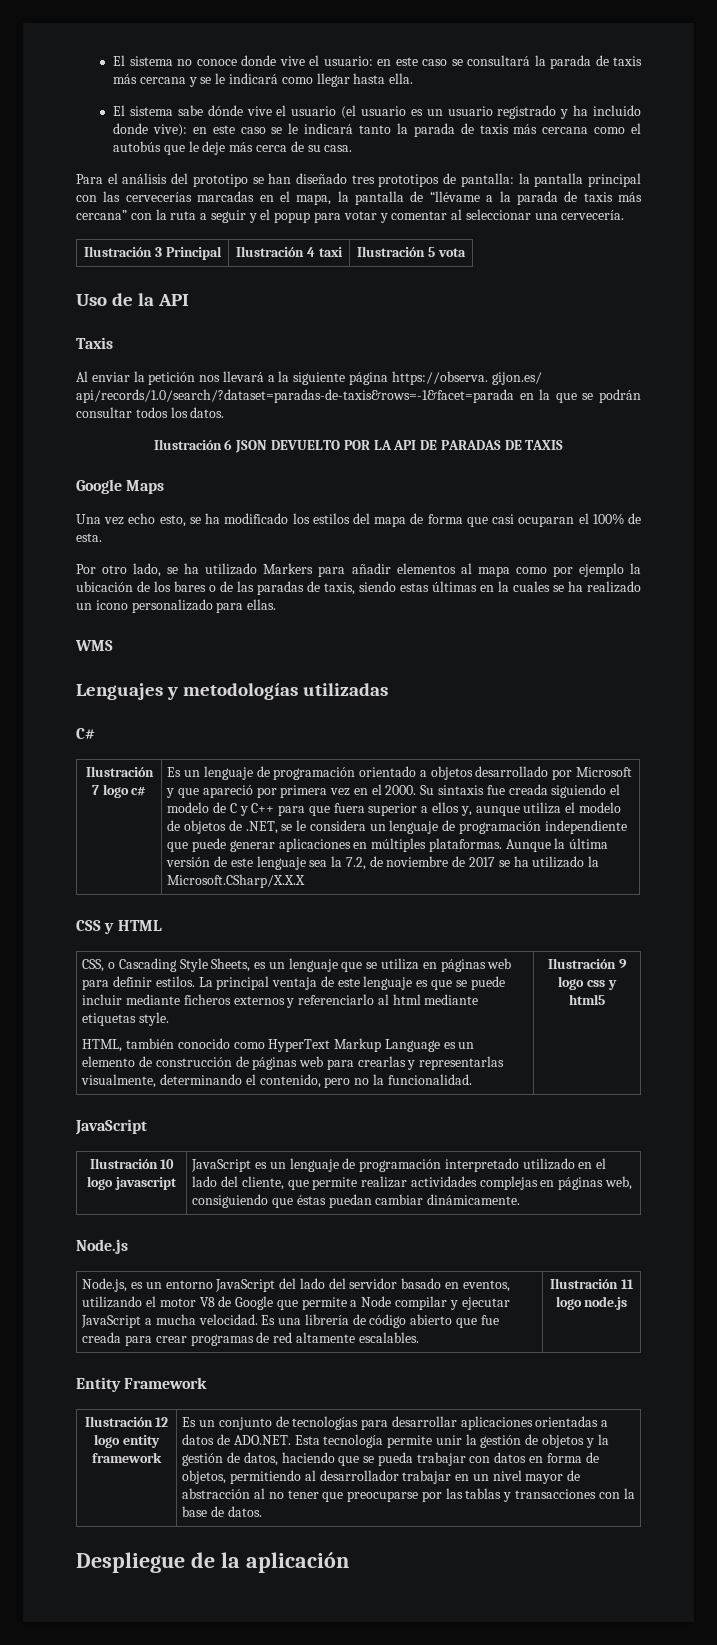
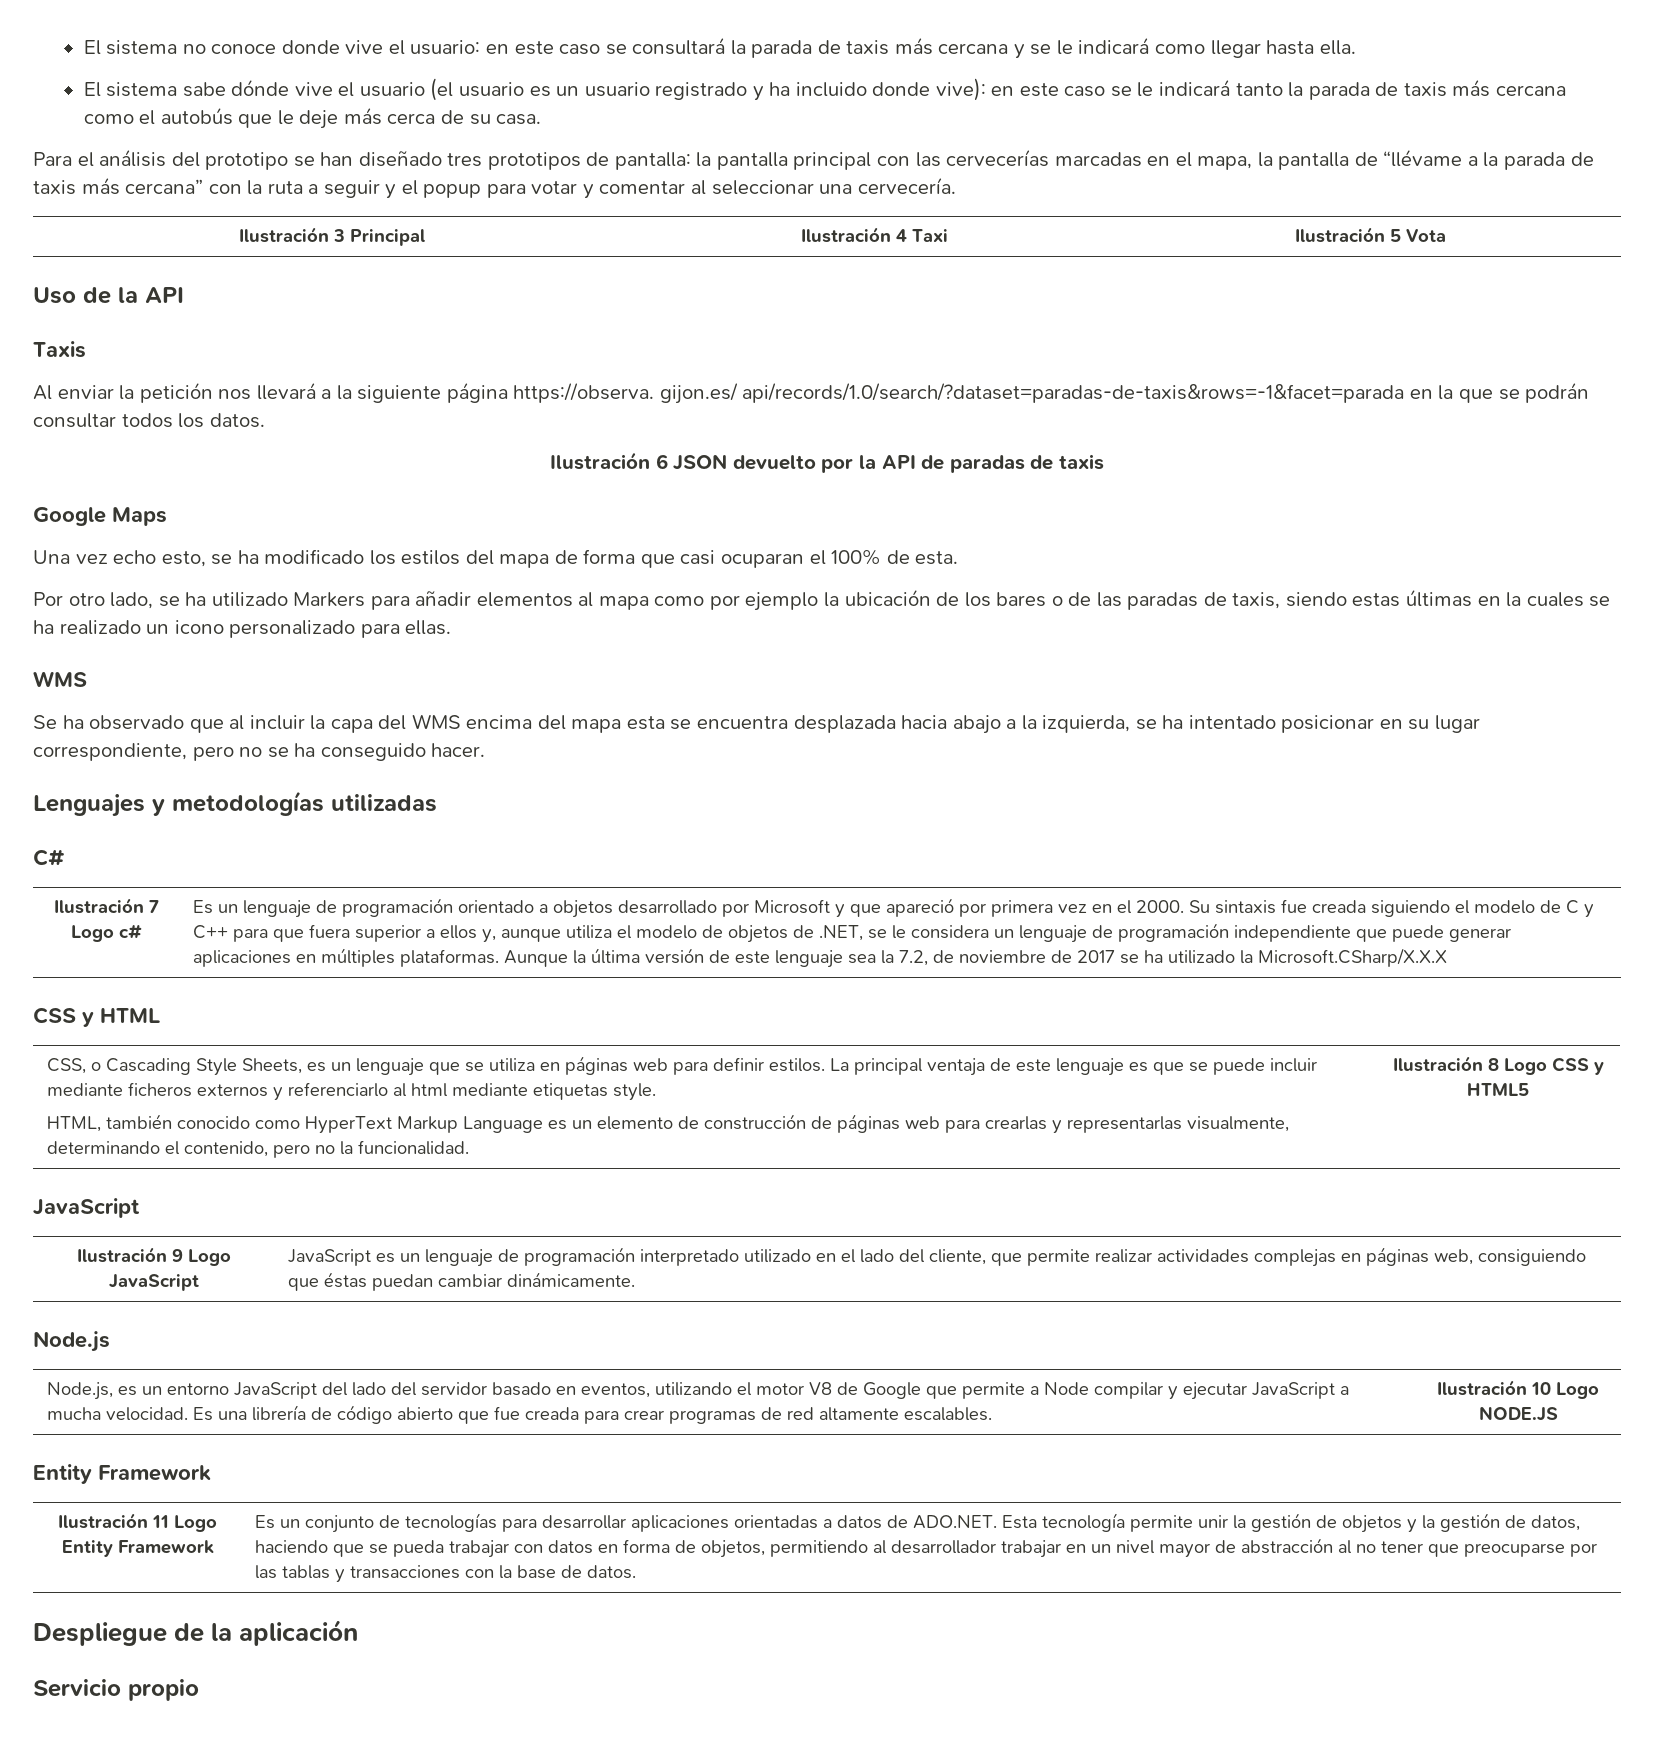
- Ilustración 3 Principal | Ilustración 4 taxi | Ilustración 5 vota
+ Ilustración 3 Principal | Ilustración 4 Taxi | Ilustración 5 Vota
- Ilustración 6 JSON DEVUELTO POR LA API DE PARADAS DE TAXIS
+ Ilustración 6 JSON devuelto por la API de paradas de taxis
+ Se ha observado que al incluir la capa del WMS encima del mapa esta se encuentra desplazada hacia abajo a la izquierda, se ha intentado posicionar en su lugar correspondiente, pero no se ha conseguido hacer.
- Ilustración 7 logo c#
+ Ilustración 7 Logo c#
- Ilustración 9 logo css y html5
+ Ilustración 8 Logo CSS y HTML5
- Ilustración 10 logo javascript | JavaScript es un lenguaje de programación interpretado utilizado en el lado del cliente, que permite realizar actividades complejas en páginas web, consiguiendo que éstas puedan cambiar dinámicamente.
+ Ilustración 9 Logo JavaScript | JavaScript es un lenguaje de programación interpretado utilizado en el lado del cliente, que permite realizar actividades complejas en páginas web, consiguiendo que éstas puedan cambiar dinámicamente.
- Ilustración 11 logo node.js
+ Ilustración 10 Logo NODE.JS
- Ilustración 12 logo entity framework
+ Ilustración 11 Logo Entity Framework
+ Servicio propio

